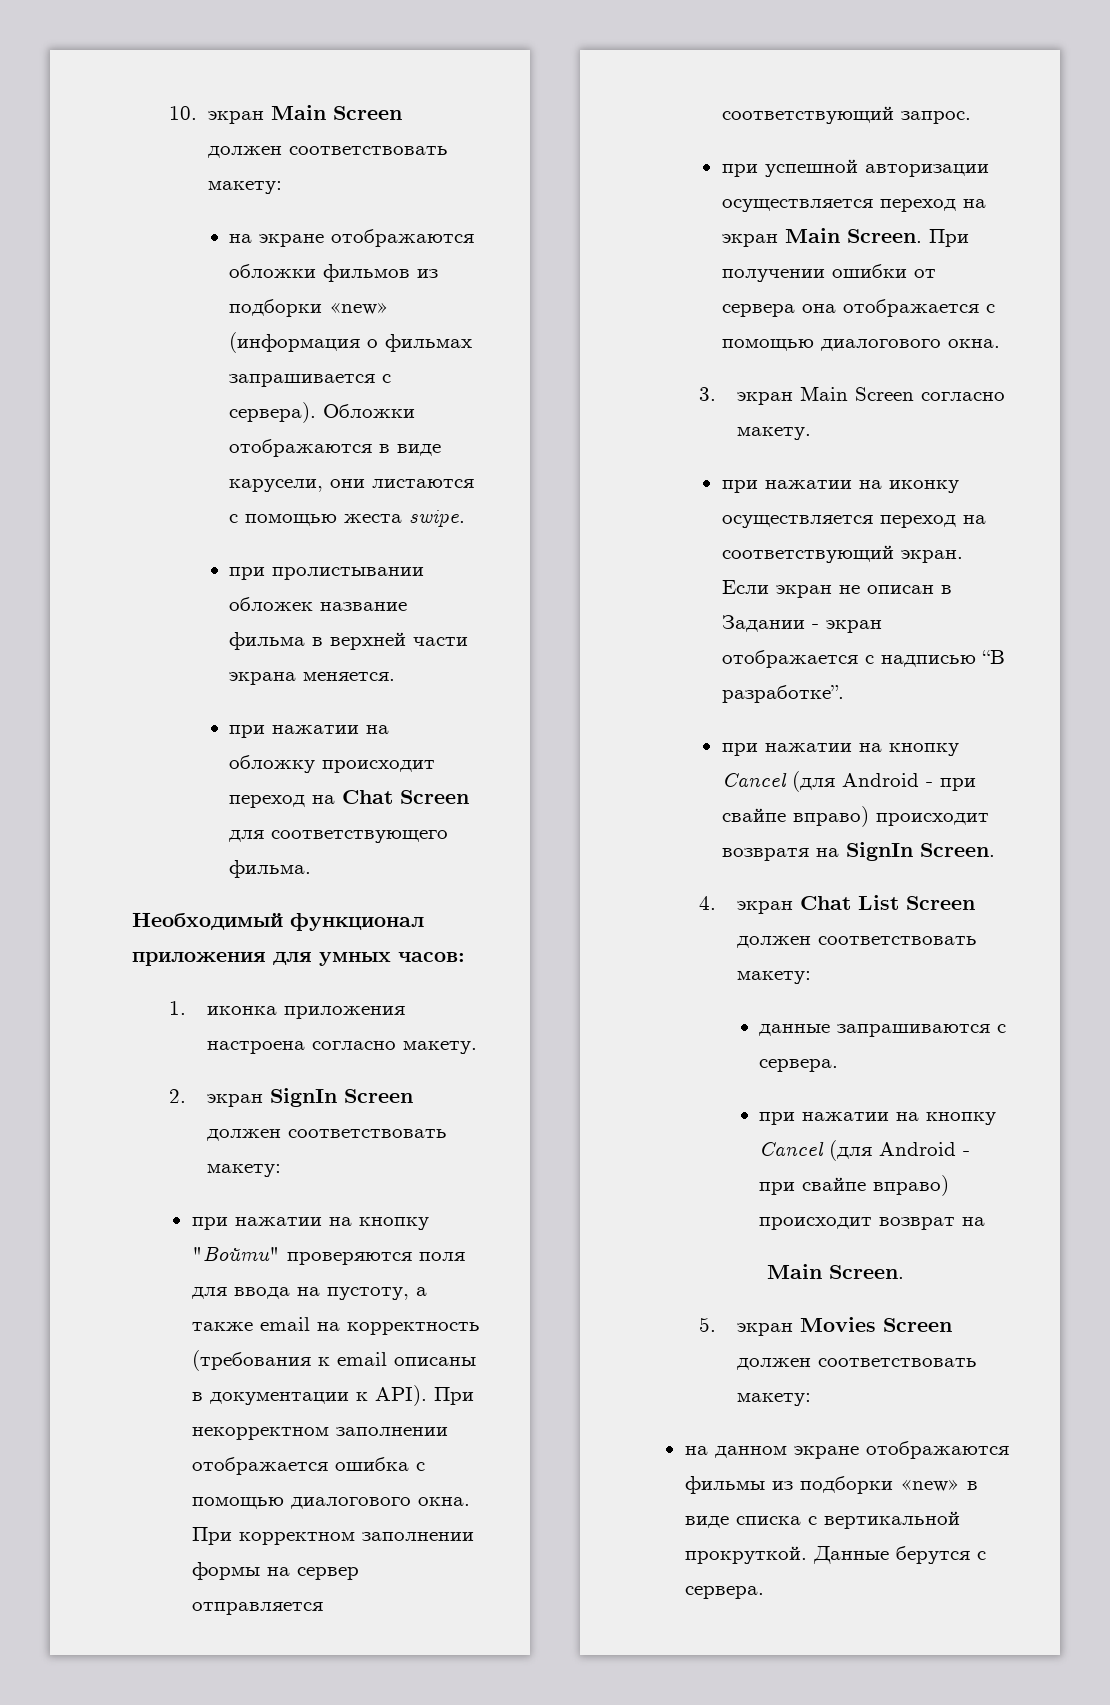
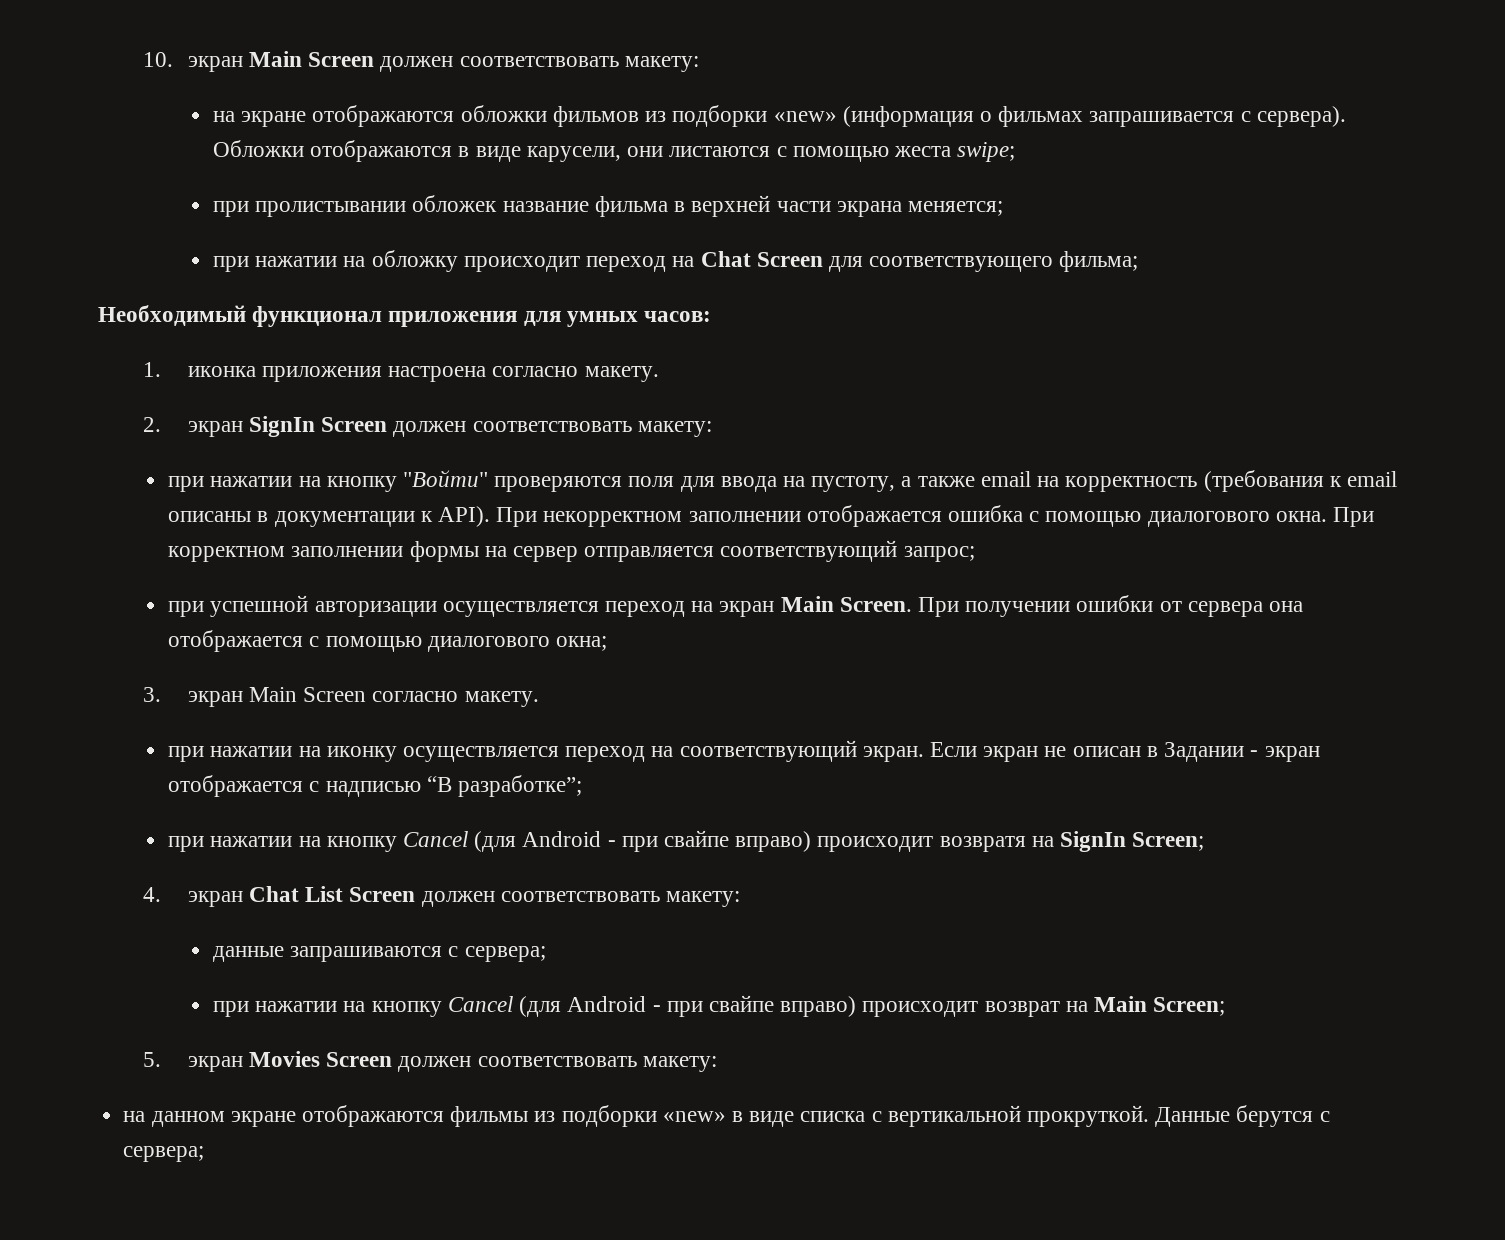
- Обложки отображаются в виде карусели, они листаются с помощью жеста swipe.
+ Обложки отображаются в виде карусели, они листаются с помощью жеста swipe;
- при пролистывании обложек название фильма в верхней части экрана меняется.
+ при пролистывании обложек название фильма в верхней части экрана меняется;
- при нажатии на обложку происходит переход на Chat Screen для соответствующего фильма.
+ при нажатии на обложку происходит переход на Chat Screen для соответствующего фильма;
- При корректном заполнении формы на сервер отправляется соответствующий запрос.
+ При корректном заполнении формы на сервер отправляется соответствующий запрос;
- При получении ошибки от сервера она отображается с помощью диалогового окна.
+ При получении ошибки от сервера она отображается с помощью диалогового окна;
- Если экран не описан в Задании - экран отображается с надписью “В разработке”.
+ Если экран не описан в Задании - экран отображается с надписью “В разработке”;
- при нажатии на кнопку Cancel (для Android - при свайпе вправо) происходит возвратя на SignIn Screen.
+ при нажатии на кнопку Cancel (для Android - при свайпе вправо) происходит возвратя на SignIn Screen;
- данные запрашиваются с сервера.
+ данные запрашиваются с сервера;
- при нажатии на кнопку Cancel (для Android - при свайпе вправо) происходит возврат на
- Main Screen.
+ при нажатии на кнопку Cancel (для Android - при свайпе вправо) происходит возврат на Main Screen;
- Данные берутся с сервера.
+ Данные берутся с сервера;

